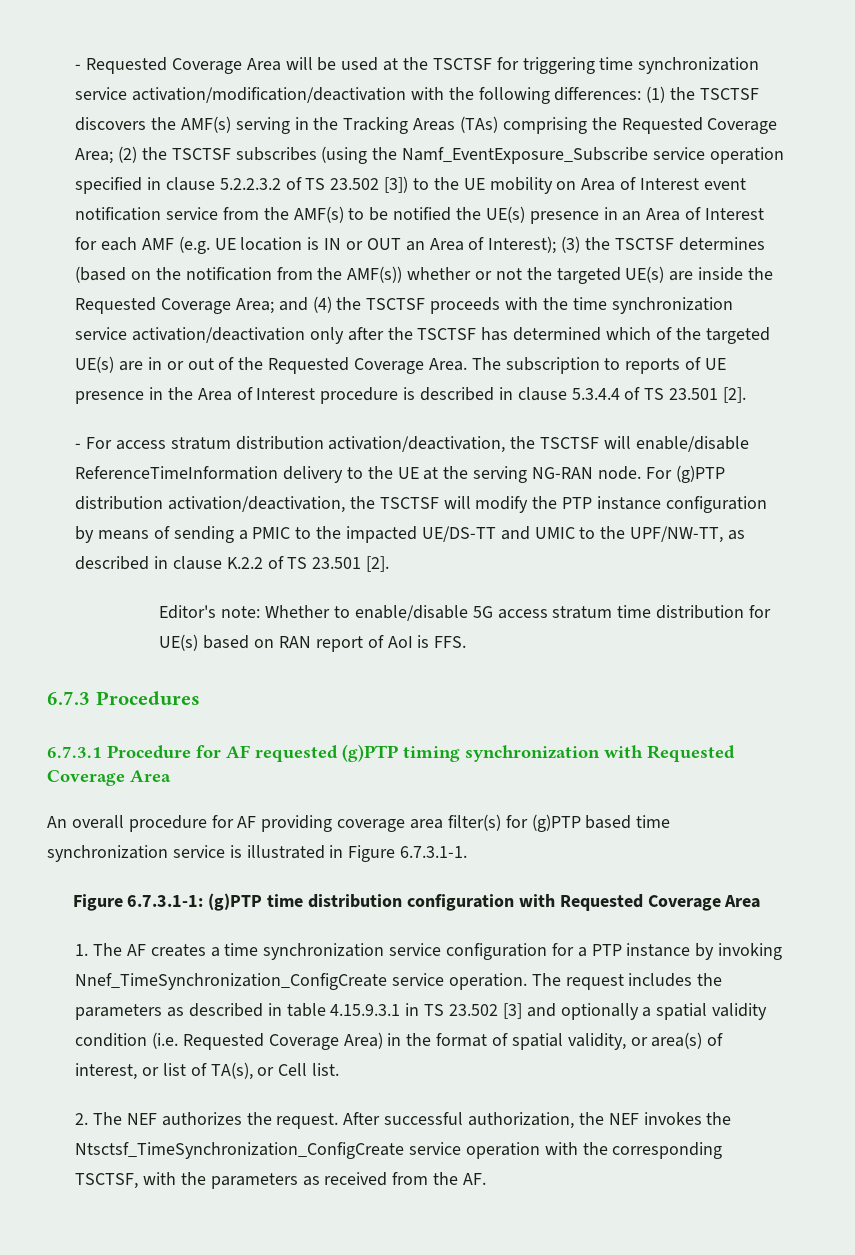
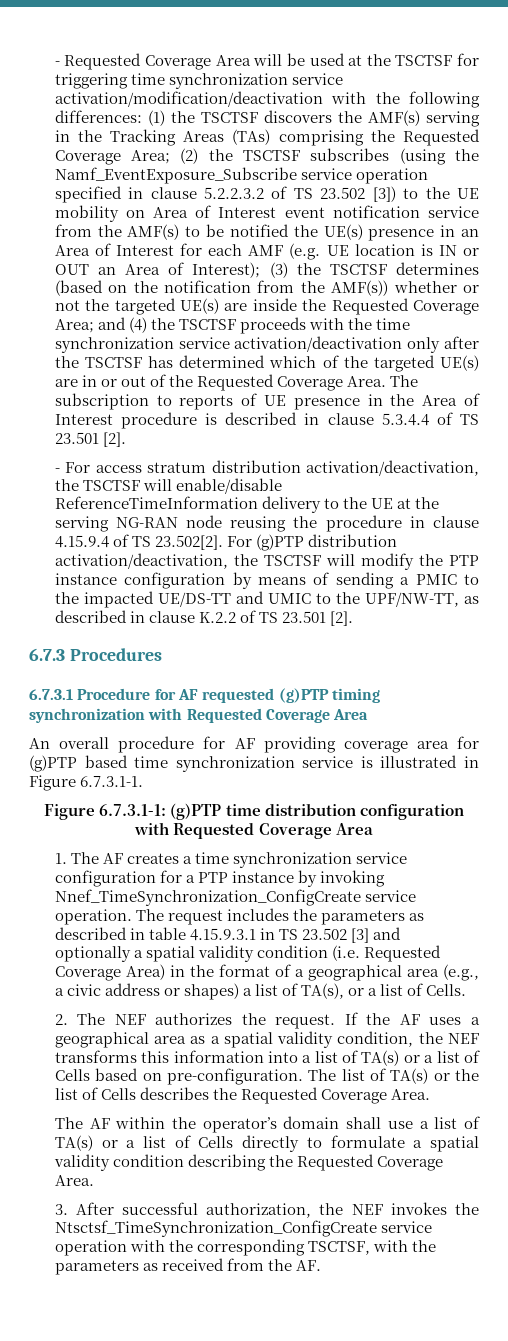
- - For access stratum distribution activation/deactivation, the TSCTSF will enable/disable ReferenceTimeInformation delivery to the UE at the serving NG-RAN node. For (g)PTP distribution activation/deactivation, the TSCTSF will modify the PTP instance configuration by means of sending a PMIC to the impacted UE/DS-TT and UMIC to the UPF/NW-TT, as described in clause K.2.2 of TS 23.501 [2].
+ - For access stratum distribution activation/deactivation, the TSCTSF will enable/disable ReferenceTimeInformation delivery to the UE at the serving NG-RAN node reusing the procedure in clause 4.15.9.4 of TS 23.502[2]. For (g)PTP distribution activation/deactivation, the TSCTSF will modify the PTP instance configuration by means of sending a PMIC to the impacted UE/DS-TT and UMIC to the UPF/NW-TT, as described in clause K.2.2 of TS 23.501 [2].
- Editor's note: Whether to enable/disable 5G access stratum time distribution for UE(s) based on RAN report of AoI is FFS.
- An overall procedure for AF providing coverage area filter(s) for (g)PTP based time synchronization service is illustrated in Figure 6.7.3.1-1.
+ An overall procedure for AF providing coverage area for (g)PTP based time synchronization service is illustrated in Figure 6.7.3.1-1.
- The request includes the parameters as described in table 4.15.9.3.1 in TS 23.502 [3] and optionally a spatial validity condition (i.e. Requested Coverage Area) in the format of spatial validity, or area(s) of interest, or list of TA(s), or Cell list.
+ The request includes the parameters as described in table 4.15.9.3.1 in TS 23.502 [3] and optionally a spatial validity condition (i.e. Requested Coverage Area) in the format of a geographical area (e.g., a civic address or shapes) a list of TA(s), or a list of Cells.
- After successful authorization, the NEF invokes the Ntsctsf_TimeSynchronization_ConfigCreate service operation with the corresponding TSCTSF, with the parameters as received from the AF.
+ If the AF uses a geographical area as a spatial validity condition, the NEF transforms this information into a list of TA(s) or a list of Cells based on pre-configuration. The list of TA(s) or the list of Cells describes the Requested Coverage Area.
+ The AF within the operator’s domain shall use a list of TA(s) or a list of Cells directly to formulate a spatial validity condition describing the Requested Coverage Area.
+ 3. After successful authorization, the NEF invokes the Ntsctsf_TimeSynchronization_ConfigCreate service operation with the corresponding TSCTSF, with the parameters as received from the AF.

